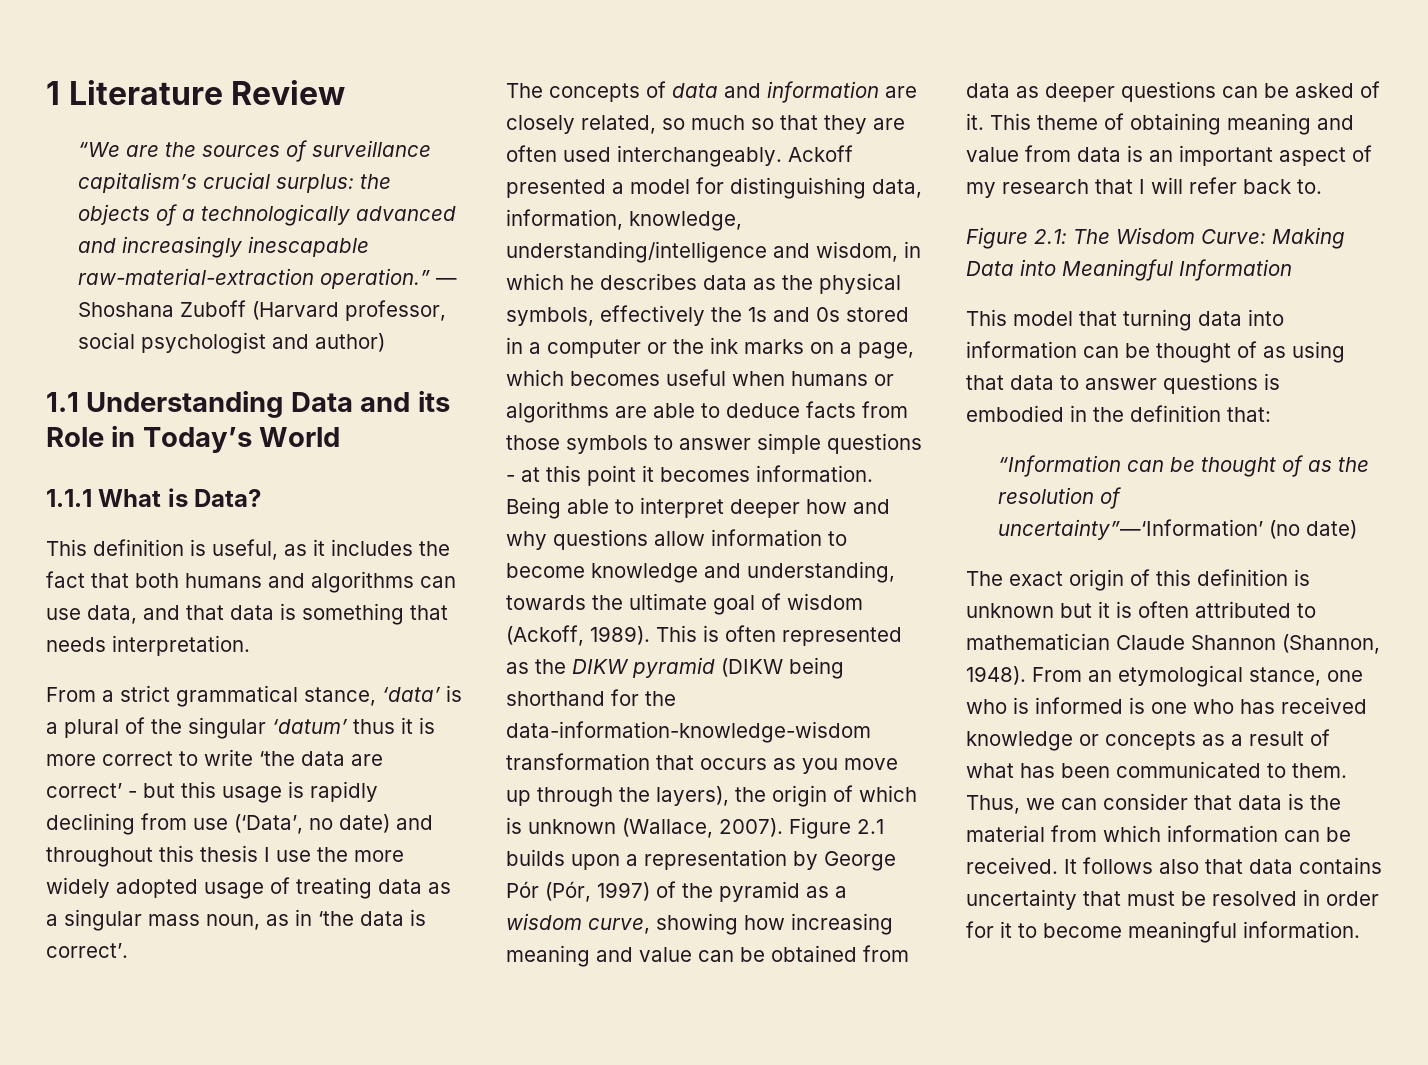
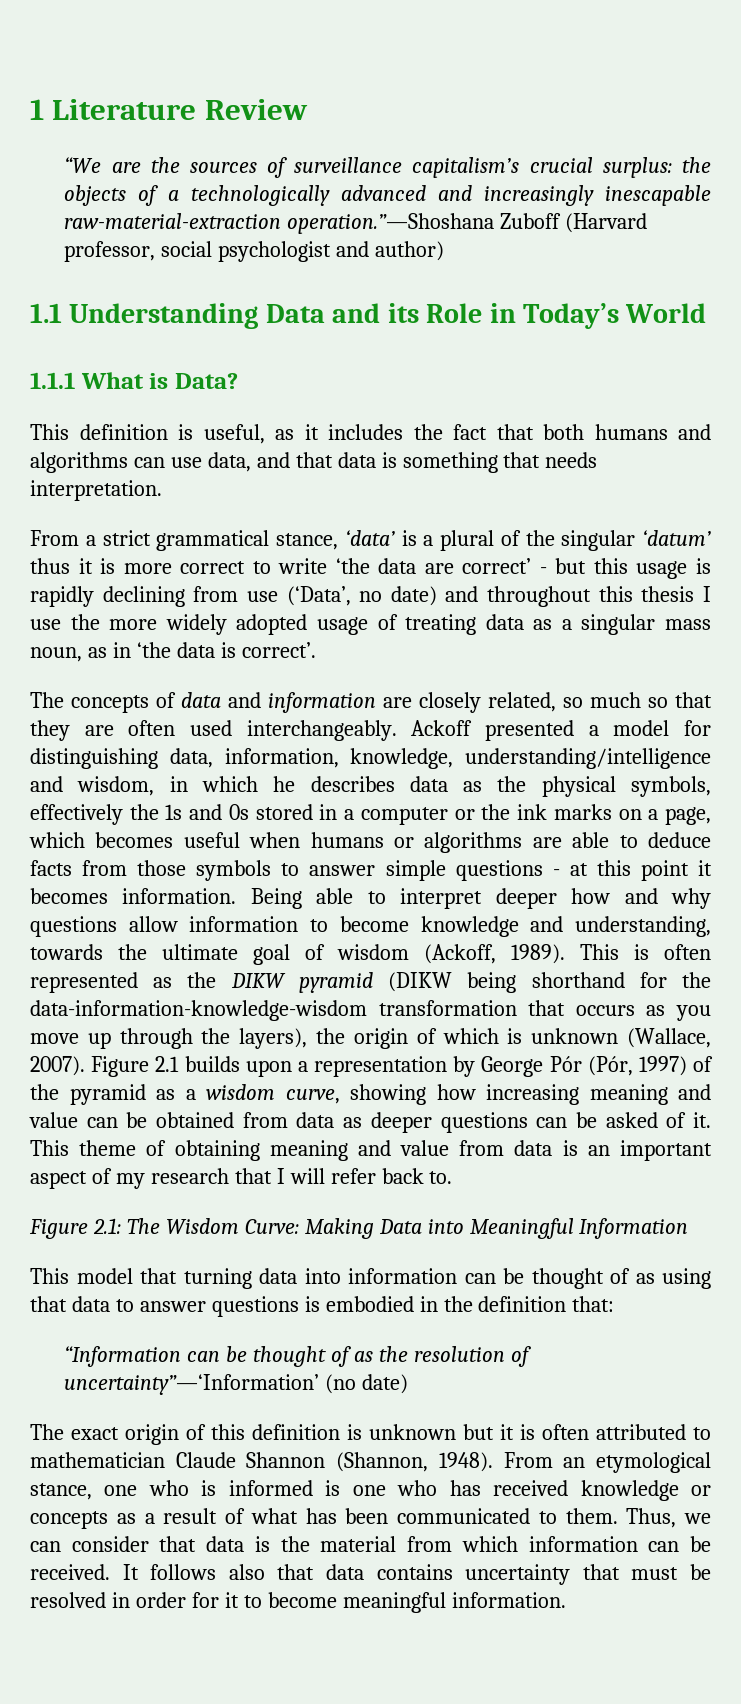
- “We are the sources of surveillance capitalism’s crucial surplus: the objects of a technologically advanced and increasingly inescapable raw-material-extraction operation.” — Shoshana Zuboff (Harvard professor, social psychologist and author)
+ “We are the sources of surveillance capitalism’s crucial surplus: the objects of a technologically advanced and increasingly inescapable raw-material-extraction operation.”—Shoshana Zuboff (Harvard professor, social psychologist and author)

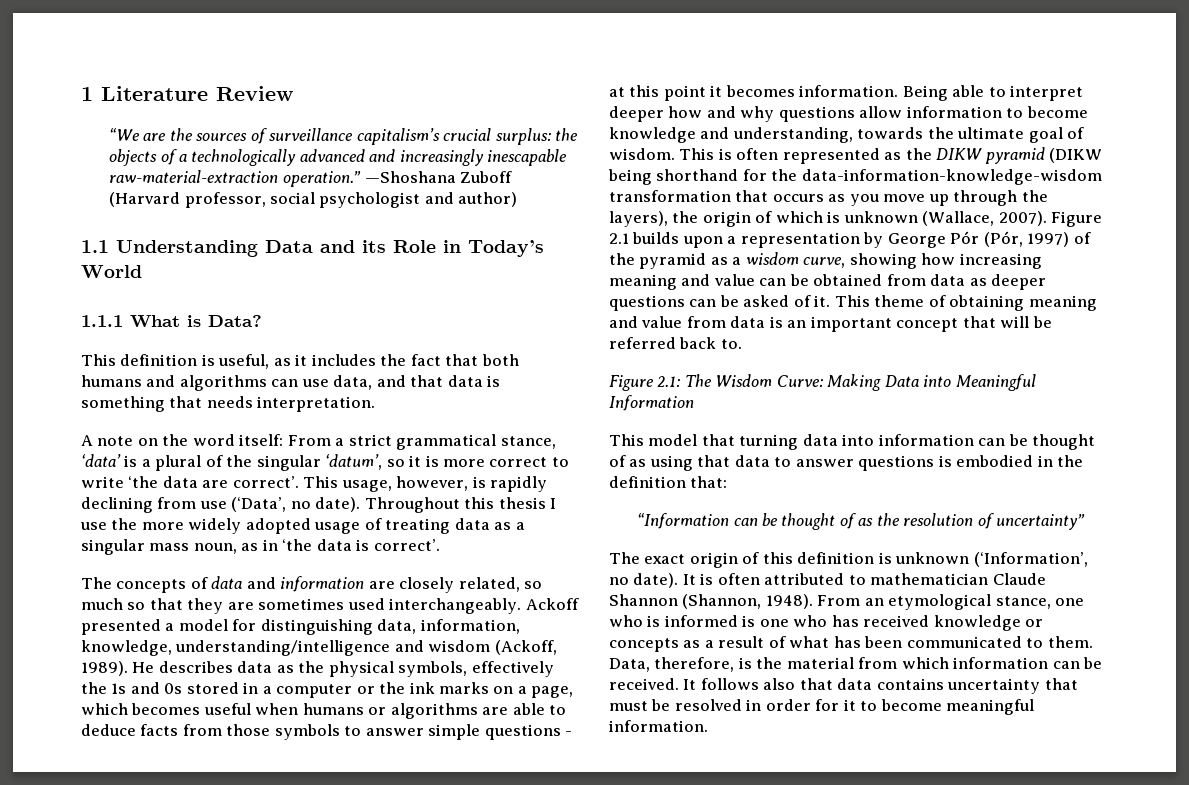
- “We are the sources of surveillance capitalism’s crucial surplus: the objects of a technologically advanced and increasingly inescapable raw-material-extraction operation.”—Shoshana Zuboff (Harvard professor, social psychologist and author)
+ “We are the sources of surveillance capitalism’s crucial surplus: the objects of a technologically advanced and increasingly inescapable raw-material-extraction operation.” —Shoshana Zuboff (Harvard professor, social psychologist and author)
- From a strict grammatical stance, ‘data’ is a plural of the singular ‘datum’ thus it is more correct to write ‘the data are correct’ - but this usage is rapidly declining from use (‘Data’, no date) and throughout this thesis I use the more widely adopted usage of treating data as a singular mass noun, as in ‘the data is correct’.
+ A note on the word itself: From a strict grammatical stance, ‘data’ is a plural of the singular ‘datum’, so it is more correct to write ‘the data are correct’. This usage, however, is rapidly declining from use (‘Data’, no date). Throughout this thesis I use the more widely adopted usage of treating data as a singular mass noun, as in ‘the data is correct’.
- The concepts of data and information are closely related, so much so that they are often used interchangeably.
+ The concepts of data and information are closely related, so much so that they are sometimes used interchangeably.
- Ackoff presented a model for distinguishing data, information, knowledge, understanding/intelligence and wisdom, in which he describes data as the physical symbols, effectively the 1s and 0s stored in a computer or the ink marks on a page, which becomes useful when humans or algorithms are able to deduce facts from those symbols to answer simple questions - at this point it becomes information.
+ Ackoff presented a model for distinguishing data, information, knowledge, understanding/intelligence and wisdom (Ackoff, 1989). He describes data as the physical symbols, effectively the 1s and 0s stored in a computer or the ink marks on a page, which becomes useful when humans or algorithms are able to deduce facts from those symbols to answer simple questions - at this point it becomes information.
- Being able to interpret deeper how and why questions allow information to become knowledge and understanding, towards the ultimate goal of wisdom (Ackoff, 1989).
+ Being able to interpret deeper how and why questions allow information to become knowledge and understanding, towards the ultimate goal of wisdom.
- This theme of obtaining meaning and value from data is an important aspect of my research that I will refer back to.
+ This theme of obtaining meaning and value from data is an important concept that will be referred back to.
- “Information can be thought of as the resolution of uncertainty”—‘Information’ (no date)
+ “Information can be thought of as the resolution of uncertainty”
- The exact origin of this definition is unknown but it is often attributed to mathematician Claude Shannon (Shannon, 1948).
+ The exact origin of this definition is unknown (‘Information’, no date). It is often attributed to mathematician Claude Shannon (Shannon, 1948).
- Thus, we can consider that data is the material from which information can be received.
+ Data, therefore, is the material from which information can be received.

